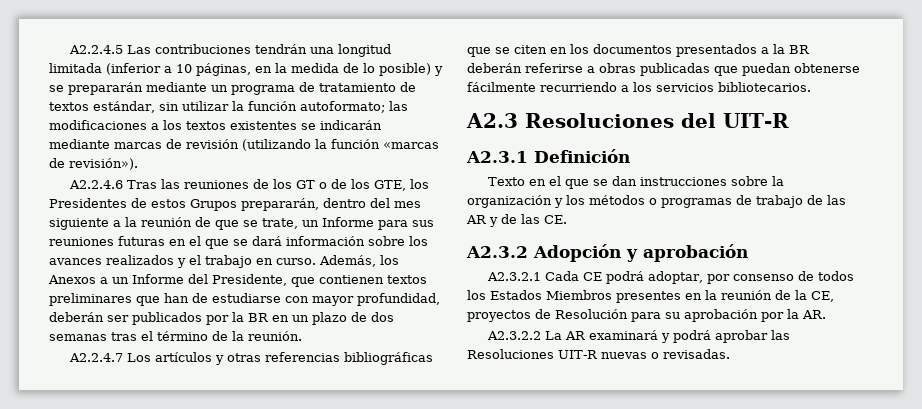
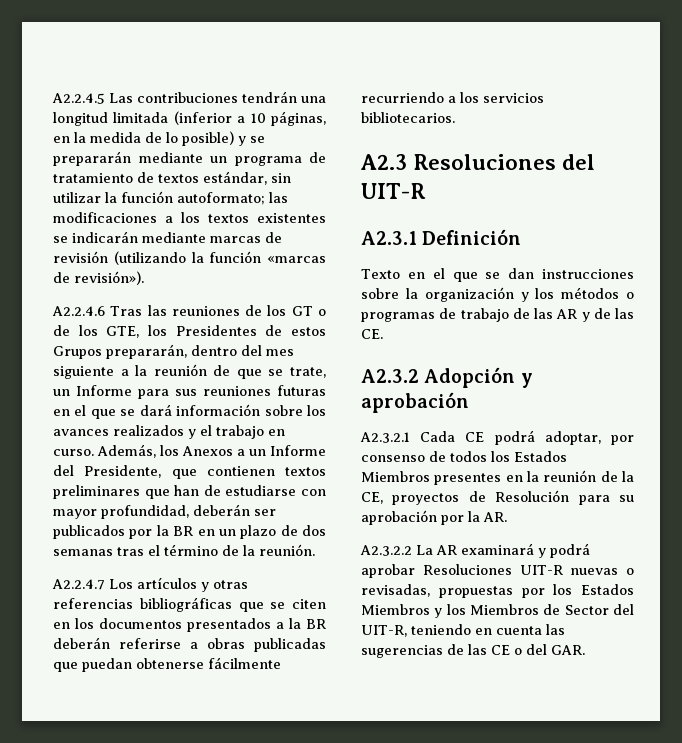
- A2.3.2.2 La AR examinará y podrá aprobar las Resoluciones UIT-R nuevas o revisadas.
+ A2.3.2.2 La AR examinará y podrá aprobar Resoluciones UIT-R nuevas o revisadas, propuestas por los Estados Miembros y los Miembros de Sector del UIT-R, teniendo en cuenta las sugerencias de las CE o del GAR.

